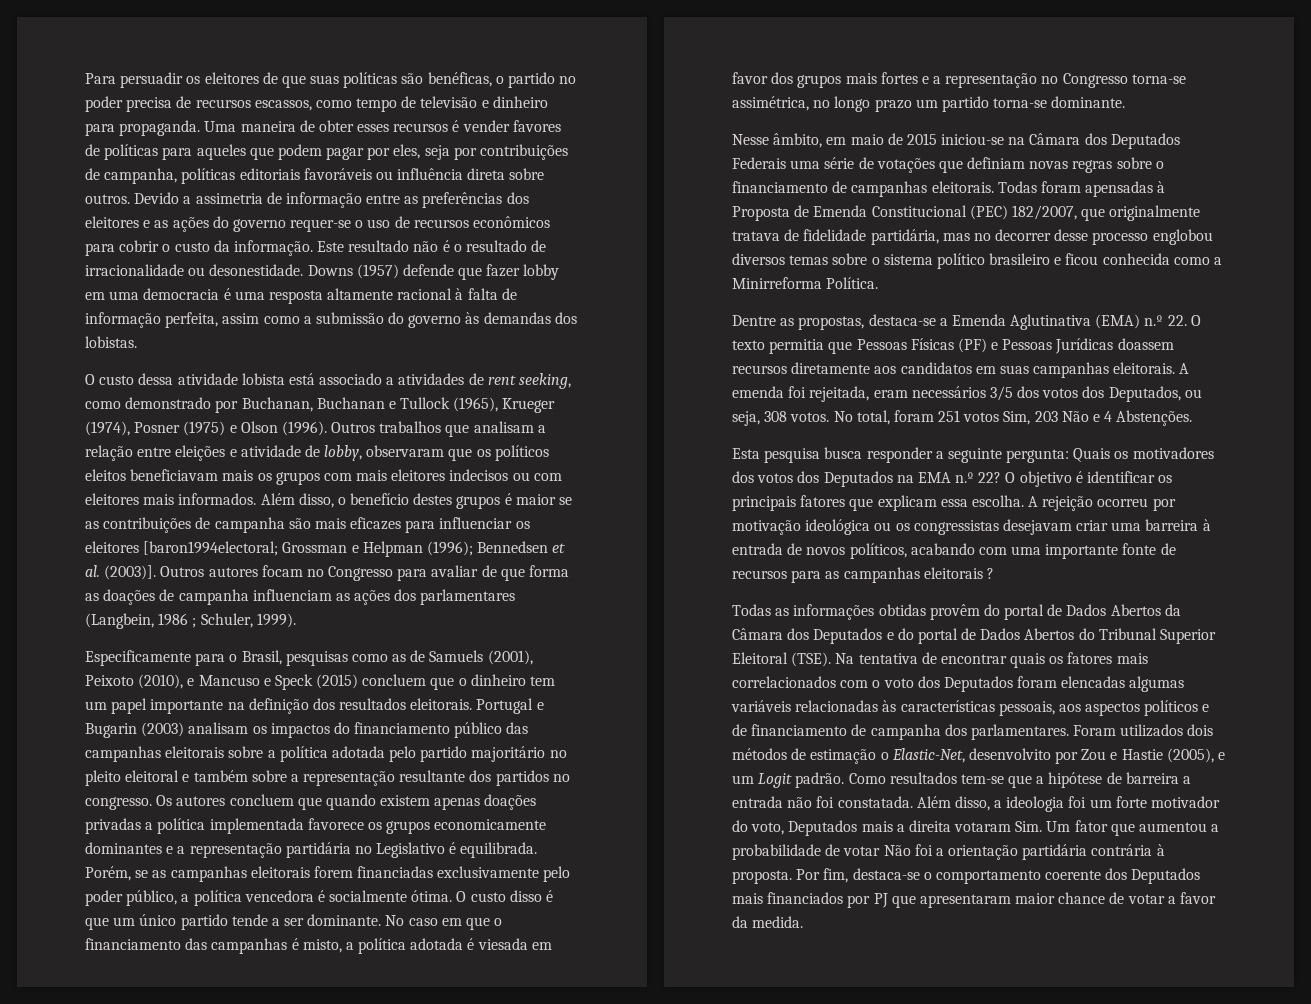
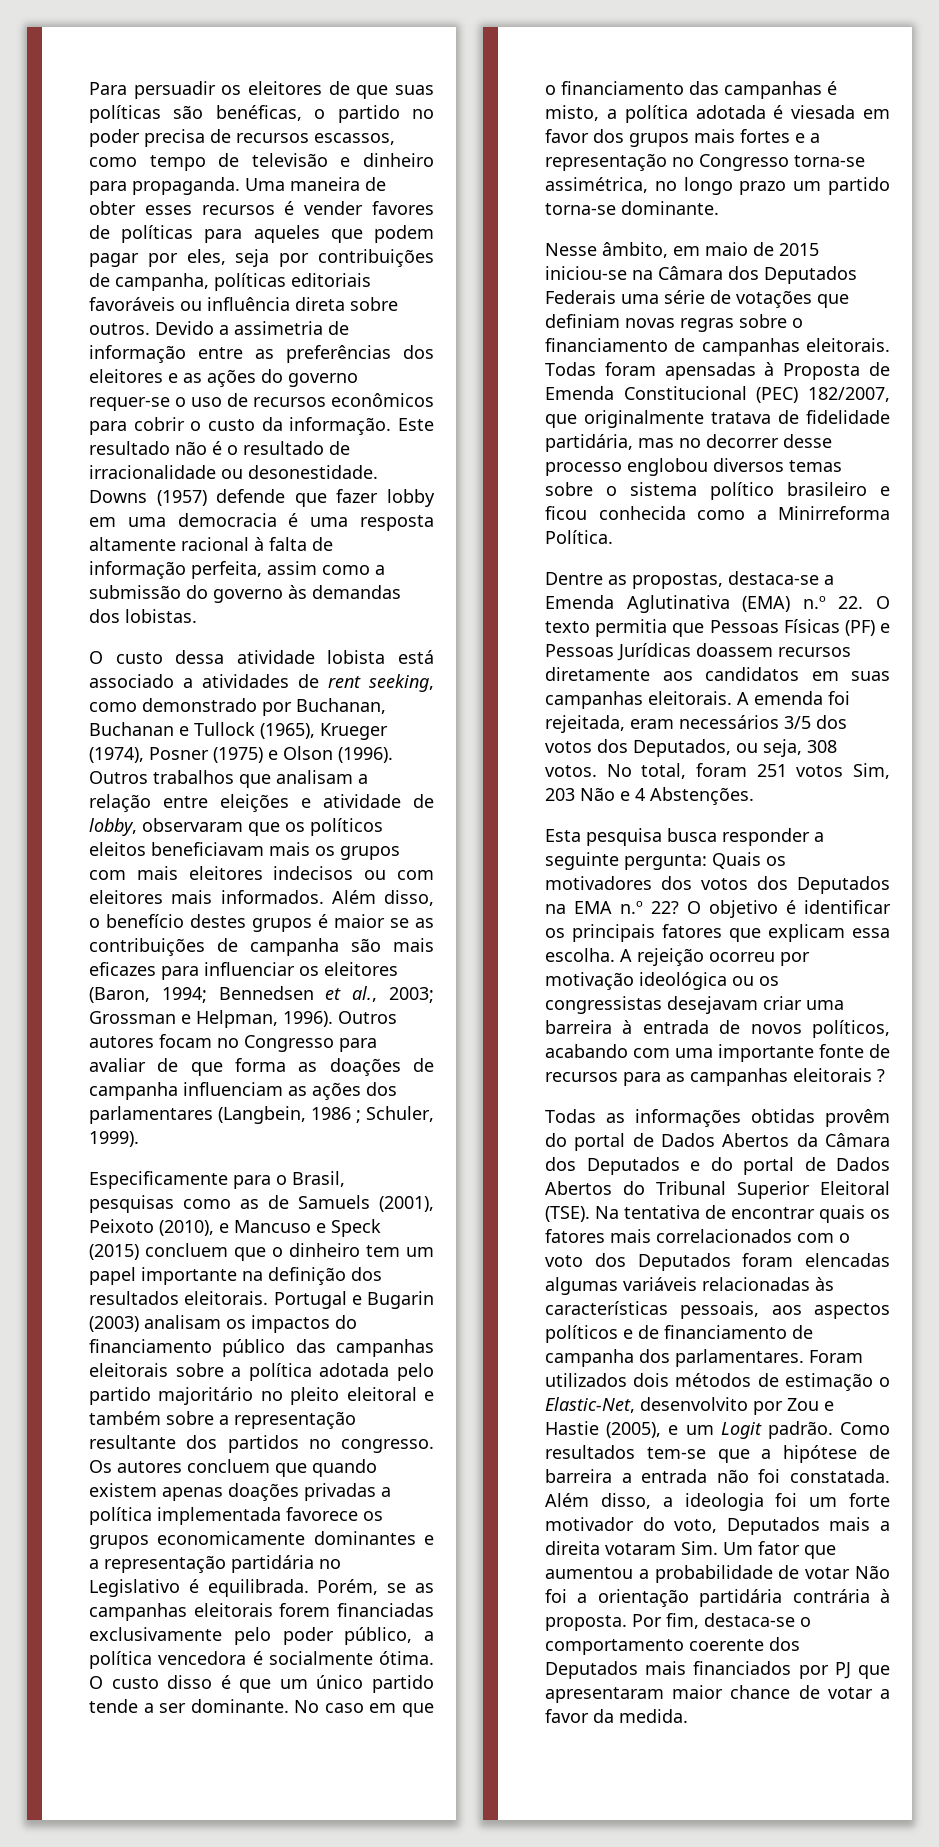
- Além disso, o benefício destes grupos é maior se as contribuições de campanha são mais eficazes para influenciar os eleitores [baron1994electoral; Grossman e Helpman (1996); Bennedsen et al. (2003)].
+ Além disso, o benefício destes grupos é maior se as contribuições de campanha são mais eficazes para influenciar os eleitores (Baron, 1994; Bennedsen et al., 2003; Grossman e Helpman, 1996).

